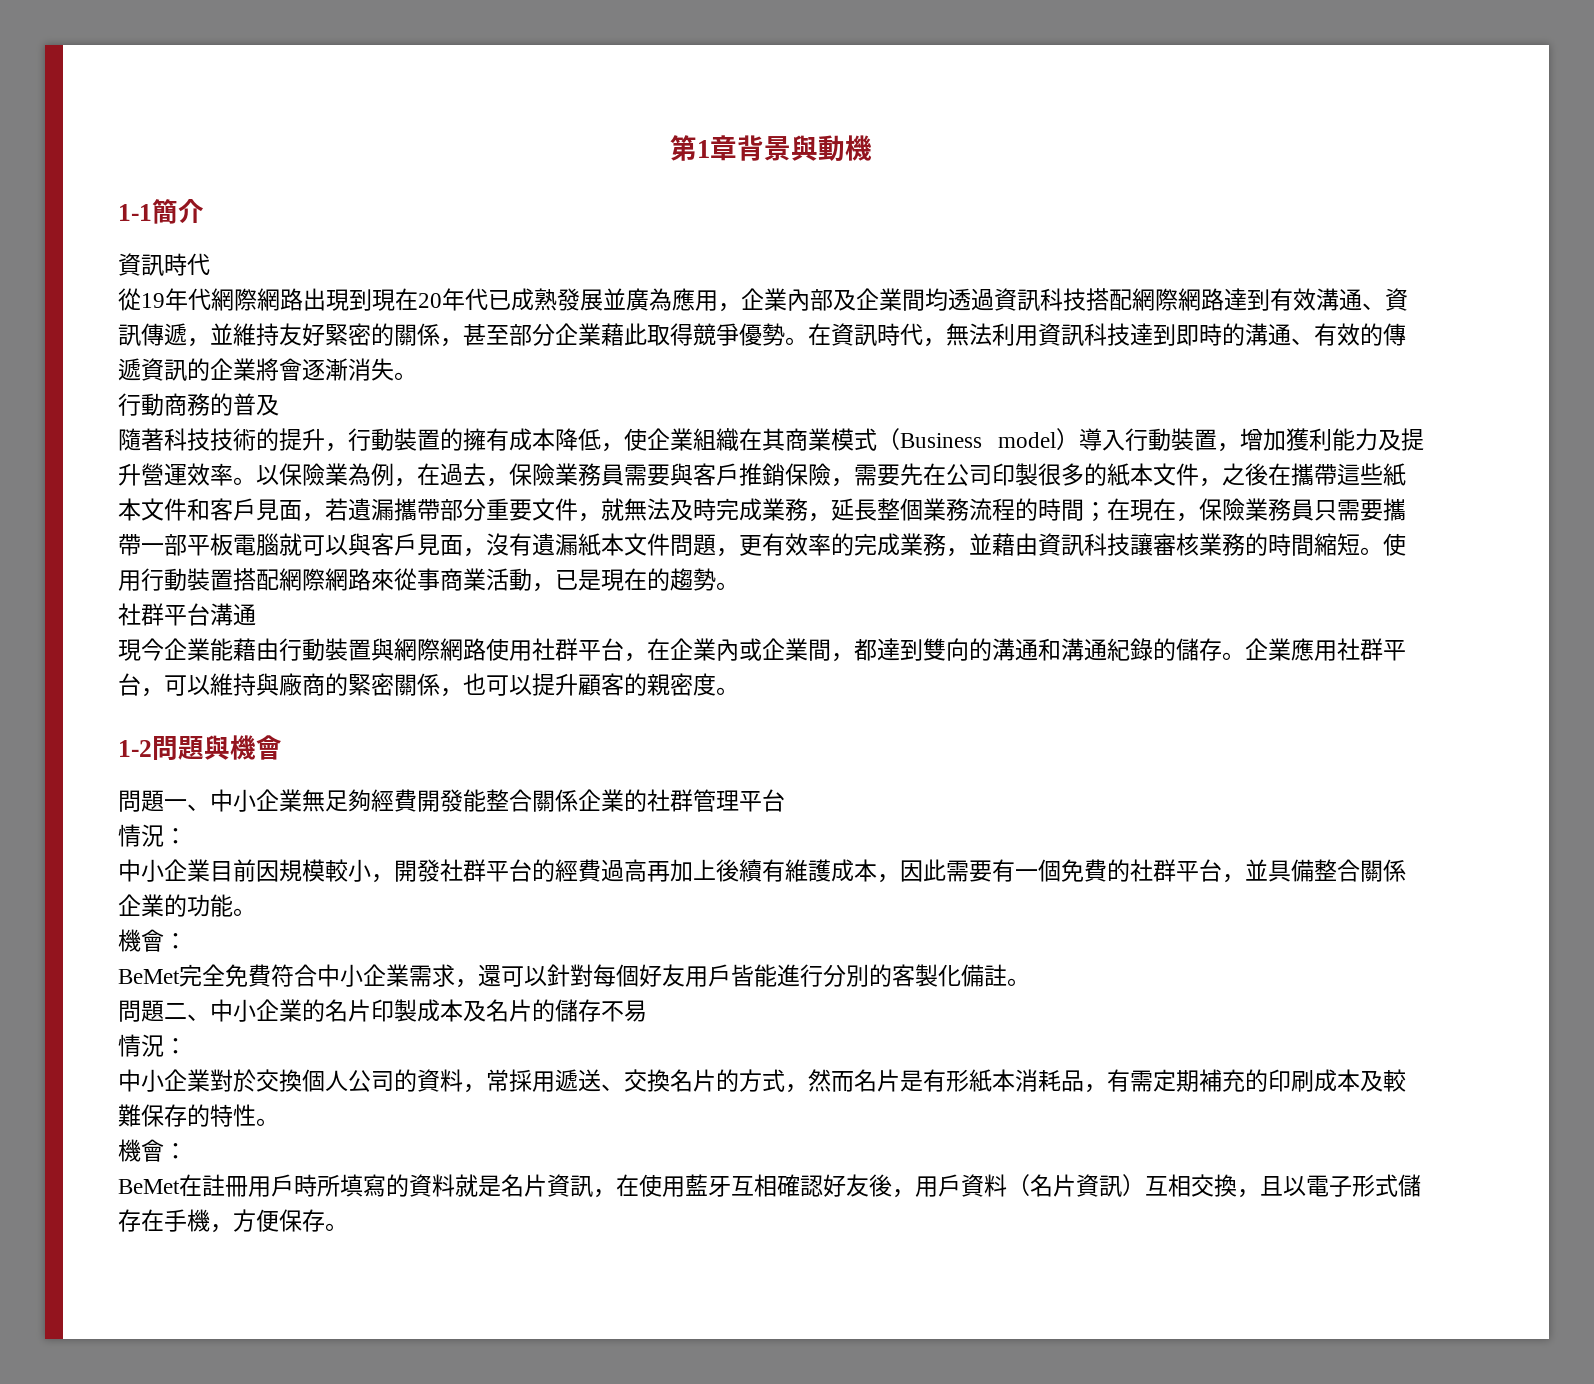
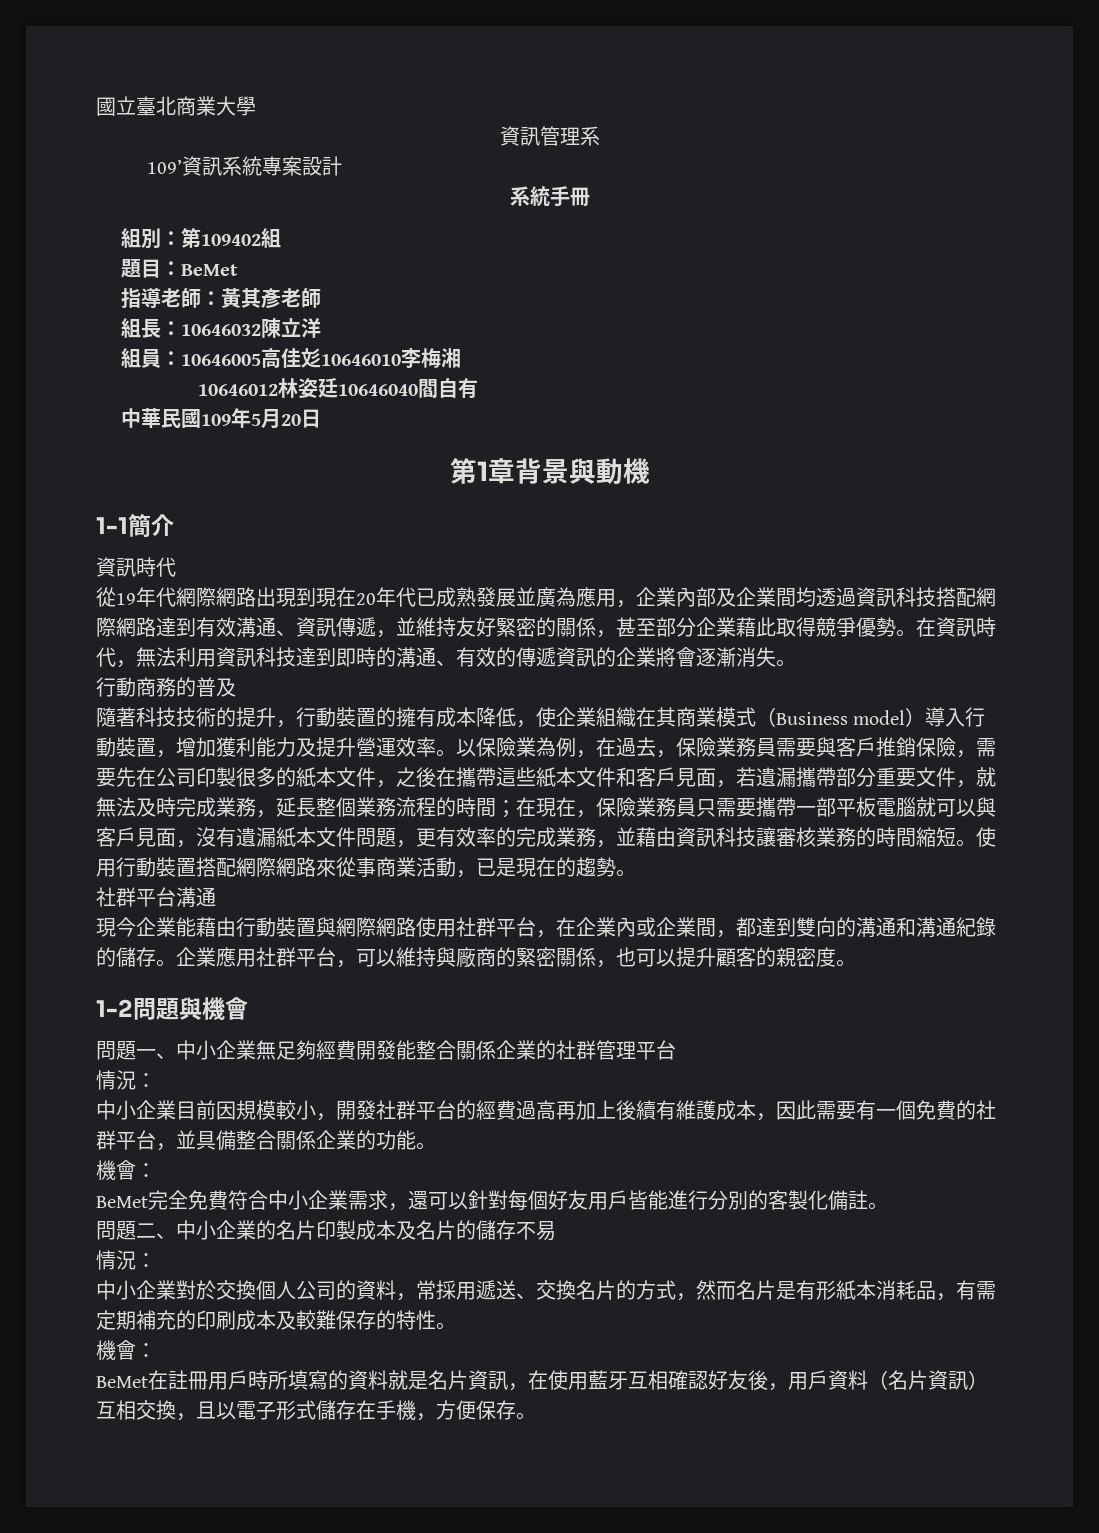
+ 國立臺北商業大學
+ 資訊管理系
+ 109’資訊系統專案設計
+ 系統手冊
+ 組別：第109402組
+ 題目：BeMet
+ 指導老師：黃其彥老師
+ 組長：10646032陳立洋
+ 組員：10646005高佳彣10646010李梅湘
+ 10646012林姿廷10646040閻自有
+ 中華民國109年5月20日

